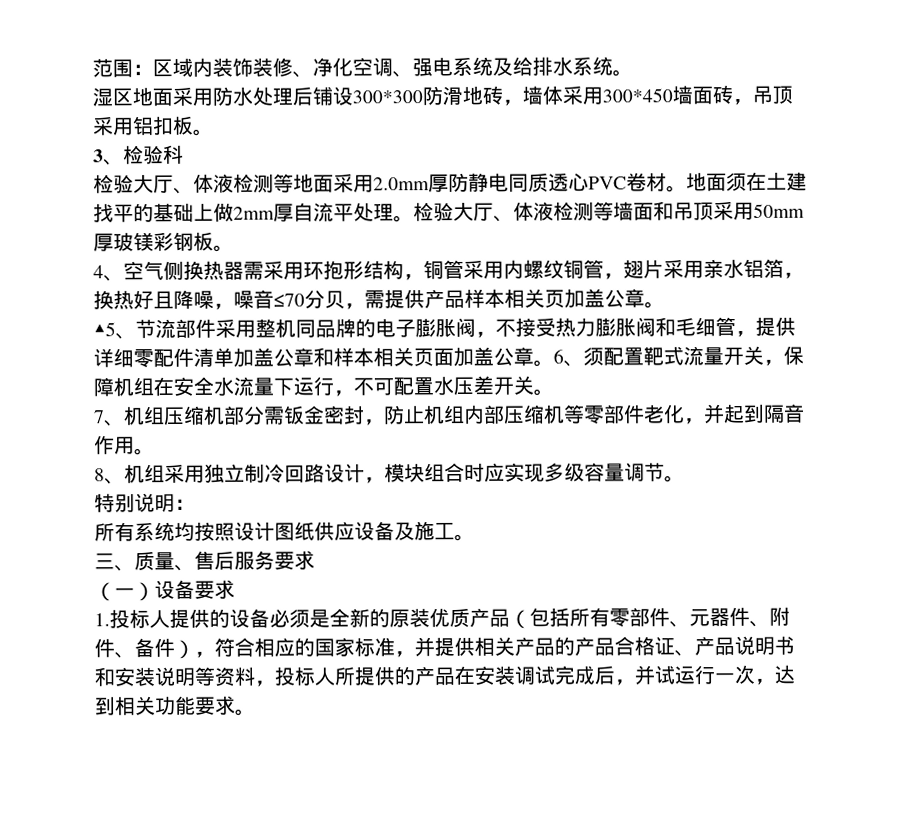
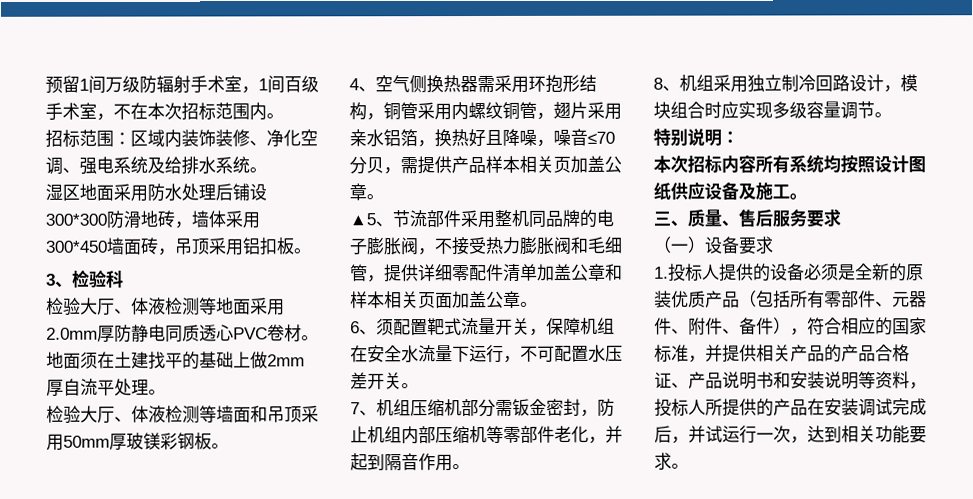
- 范围：区域内装饰装修、净化空调、强电系统及给排水系统。
+ 预留1间万级防辐射手术室，1间百级手术室，不在本次招标范围内。
+ 招标范围：区域内装饰装修、净化空调、强电系统及给排水系统。
- 地面须在土建找平的基础上做2mm厚自流平处理。检验大厅、体液检测等墙面和吊顶采用50mm厚玻镁彩钢板。
+ 地面须在土建找平的基础上做2mm厚自流平处理。
+ 检验大厅、体液检测等墙面和吊顶采用50mm厚玻镁彩钢板。
- ▲5、节流部件采用整机同品牌的电子膨胀阀，不接受热力膨胀阀和毛细管，提供详细零配件清单加盖公章和样本相关页面加盖公章。6、须配置靶式流量开关，保障机组在安全水流量下运行，不可配置水压差开关。
+ ▲5、节流部件采用整机同品牌的电子膨胀阀，不接受热力膨胀阀和毛细管，提供详细零配件清单加盖公章和样本相关页面加盖公章。
+ 6、须配置靶式流量开关，保障机组在安全水流量下运行，不可配置水压差开关。
- 所有系统均按照设计图纸供应设备及施工。
+ 本次招标内容所有系统均按照设计图纸供应设备及施工。

